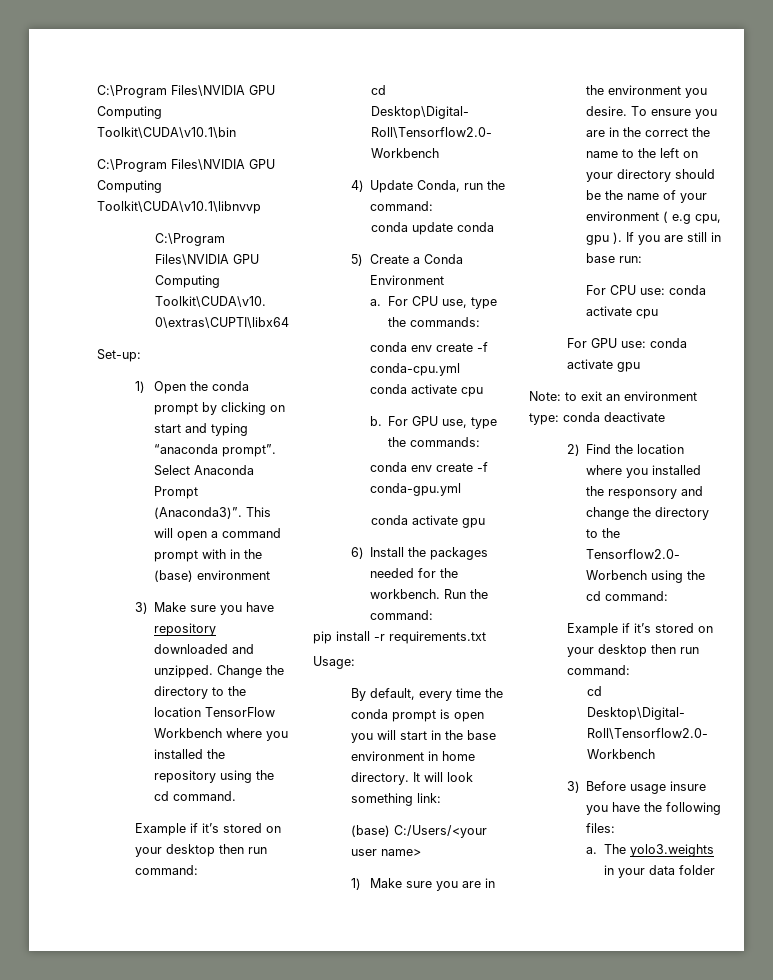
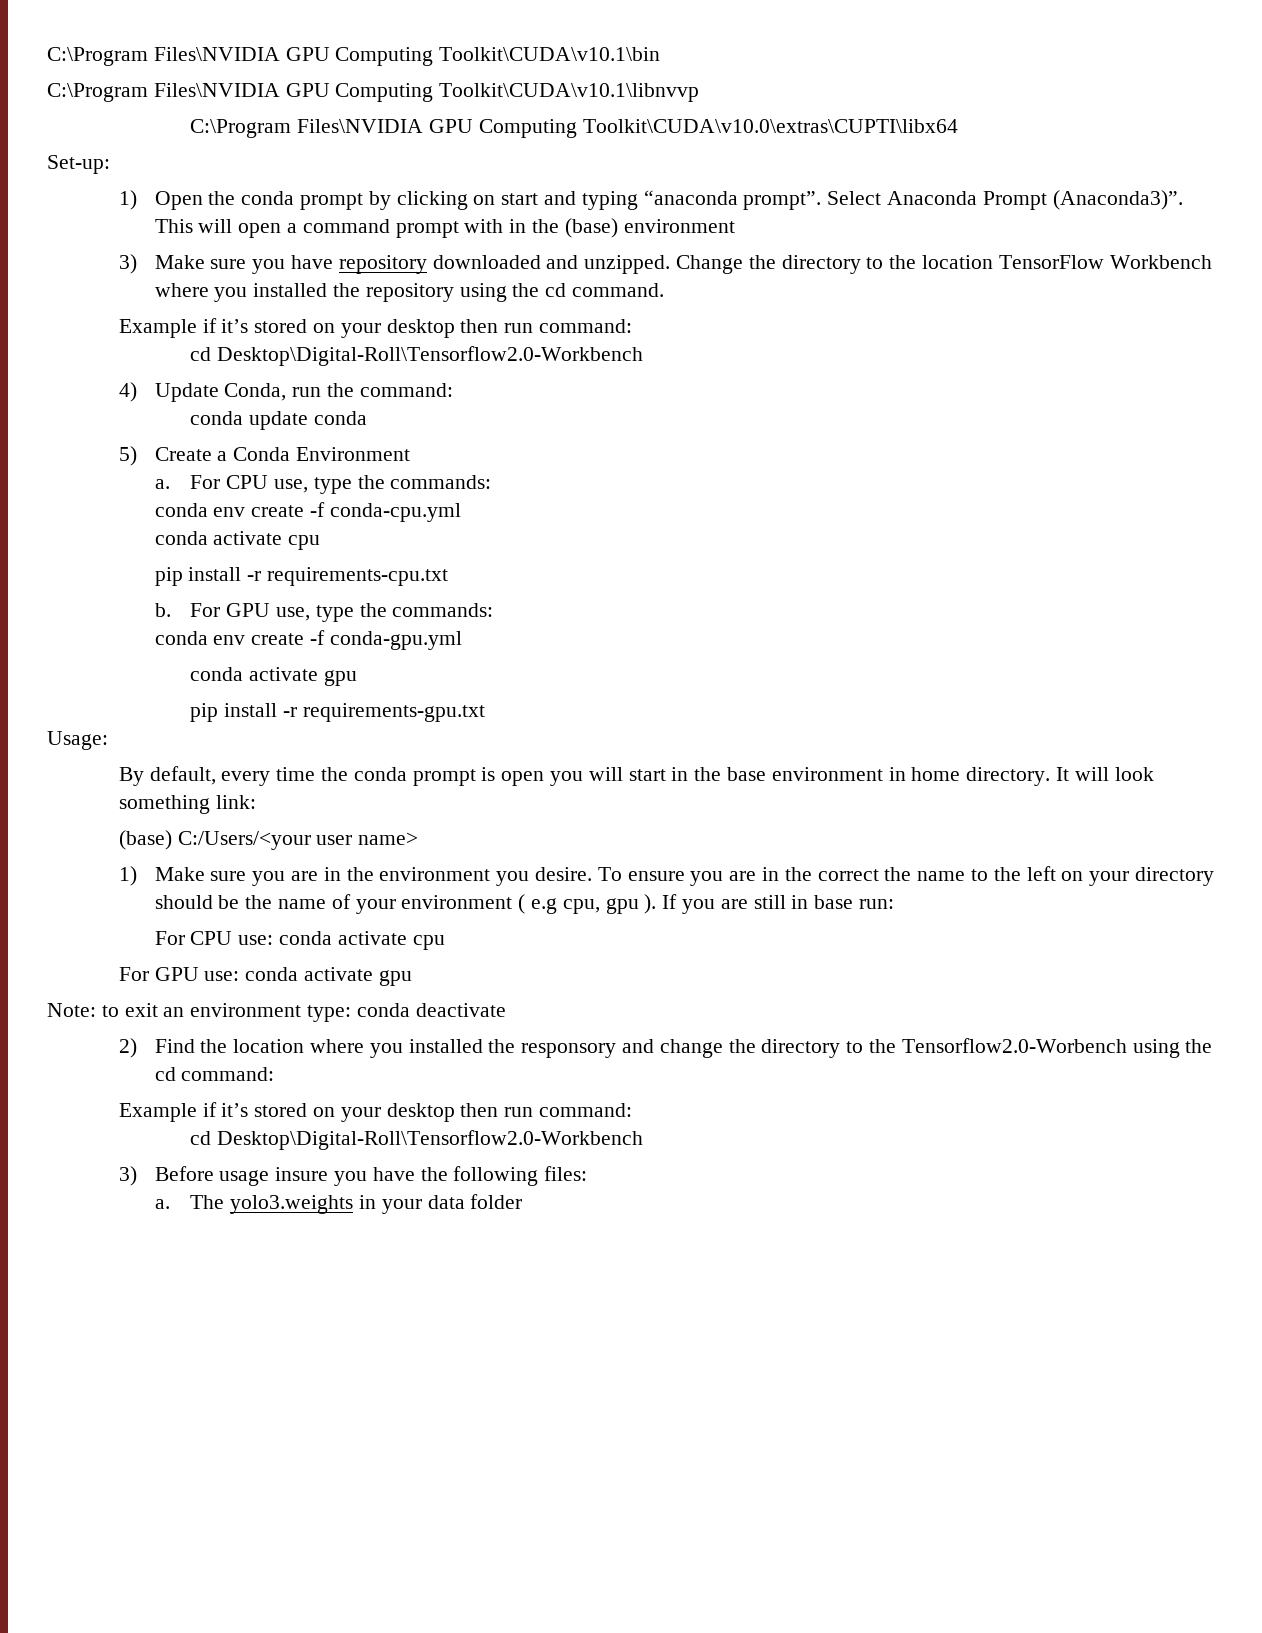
+ pip install -r requirements-cpu.txt
- 6) Install the packages needed for the workbench. Run the command:
- pip install -r requirements.txt
+ pip install -r requirements-gpu.txt

